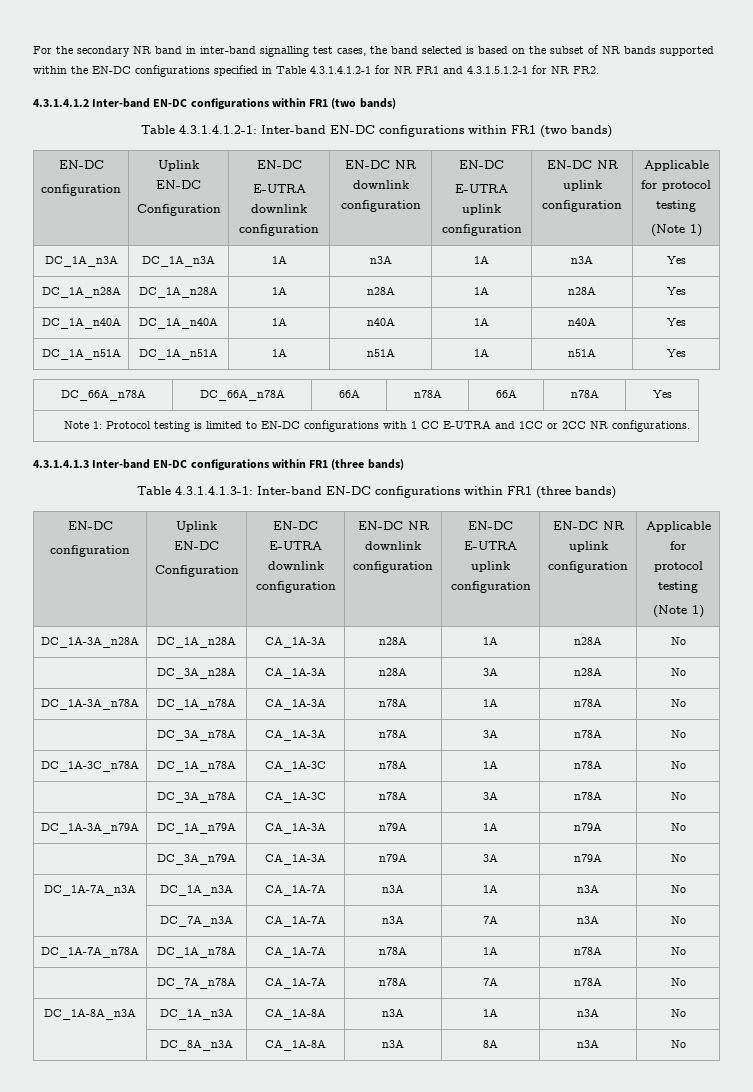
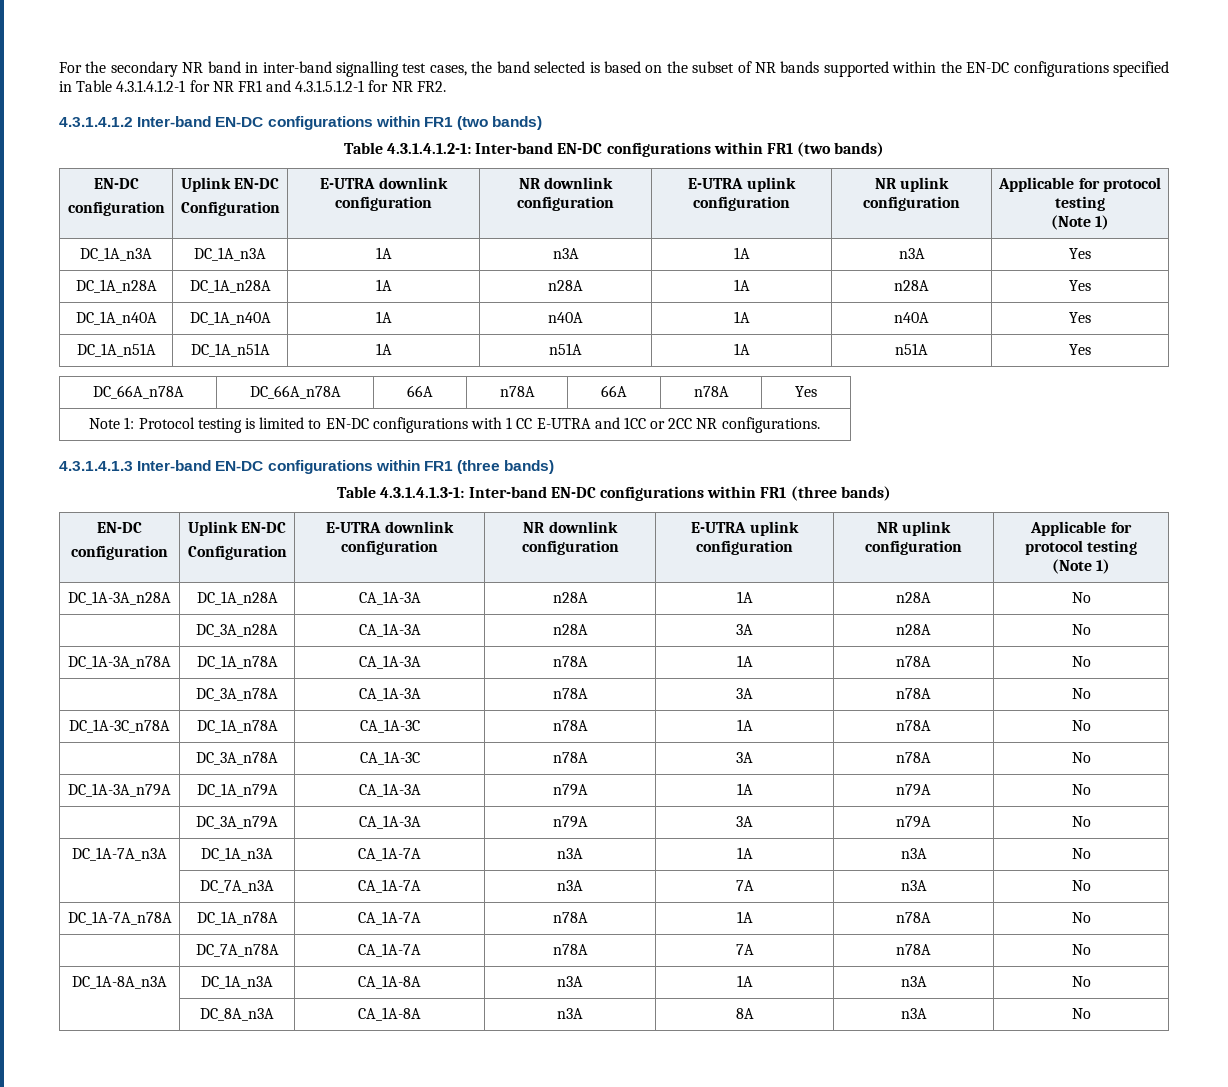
  Table 4.3.1.4.1.2-1: Inter-band EN-DC configurations within FR1 (two bands)
  EN-DC
  configuration | Uplink EN-DC
- Configuration | EN-DC
- E-UTRA downlink configuration | EN-DC NR downlink configuration | EN-DC
- E-UTRA uplink configuration | EN-DC NR uplink configuration | Applicable for protocol testing
+ Configuration | E-UTRA downlink configuration | NR downlink configuration | E-UTRA uplink configuration | NR uplink configuration | Applicable for protocol testing
  Table 4.3.1.4.1.3-1: Inter-band EN-DC configurations within FR1 (three bands)
  EN-DC
  configuration | Uplink EN-DC
- Configuration | EN-DC E-UTRA downlink configuration | EN-DC NR downlink configuration | EN-DC E-UTRA uplink configuration | EN-DC NR uplink configuration | Applicable for protocol testing
+ Configuration | E-UTRA downlink configuration | NR downlink configuration | E-UTRA uplink configuration | NR uplink configuration | Applicable for protocol testing

